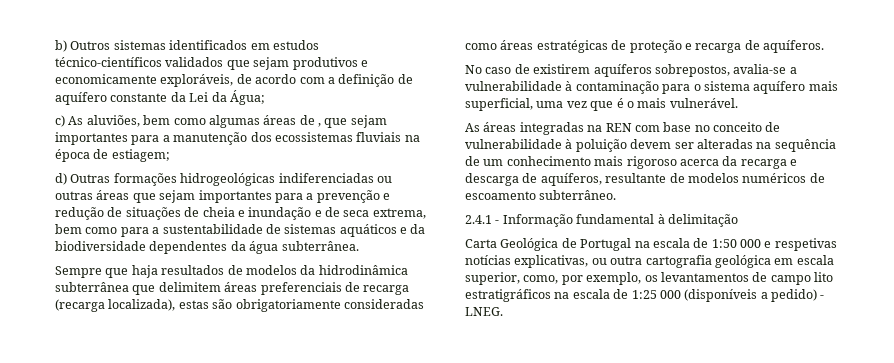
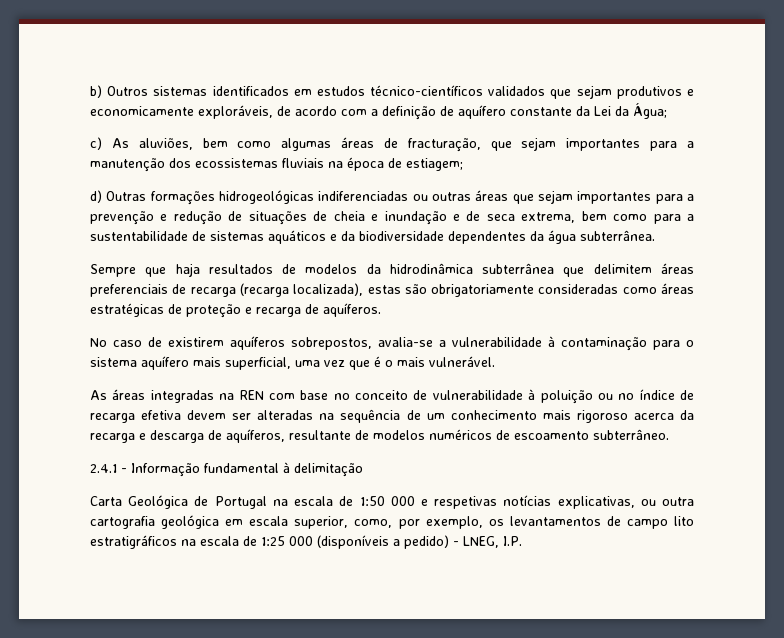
- c) As aluviões, bem como algumas áreas de , que sejam importantes para a manutenção dos ecossistemas fluviais na época de estiagem;
+ c) As aluviões, bem como algumas áreas de fracturação, que sejam importantes para a manutenção dos ecossistemas fluviais na época de estiagem;
- As áreas integradas na REN com base no conceito de vulnerabilidade à poluição devem ser alteradas na sequência de um conhecimento mais rigoroso acerca da recarga e descarga de aquíferos, resultante de modelos numéricos de escoamento subterrâneo.
+ As áreas integradas na REN com base no conceito de vulnerabilidade à poluição ou no índice de recarga efetiva devem ser alteradas na sequência de um conhecimento mais rigoroso acerca da recarga e descarga de aquíferos, resultante de modelos numéricos de escoamento subterrâneo.
- Carta Geológica de Portugal na escala de 1:50 000 e respetivas notícias explicativas, ou outra cartografia geológica em escala superior, como, por exemplo, os levantamentos de campo lito estratigráficos na escala de 1:25 000 (disponíveis a pedido) - LNEG.
+ Carta Geológica de Portugal na escala de 1:50 000 e respetivas notícias explicativas, ou outra cartografia geológica em escala superior, como, por exemplo, os levantamentos de campo lito estratigráficos na escala de 1:25 000 (disponíveis a pedido) - LNEG, I.P.

